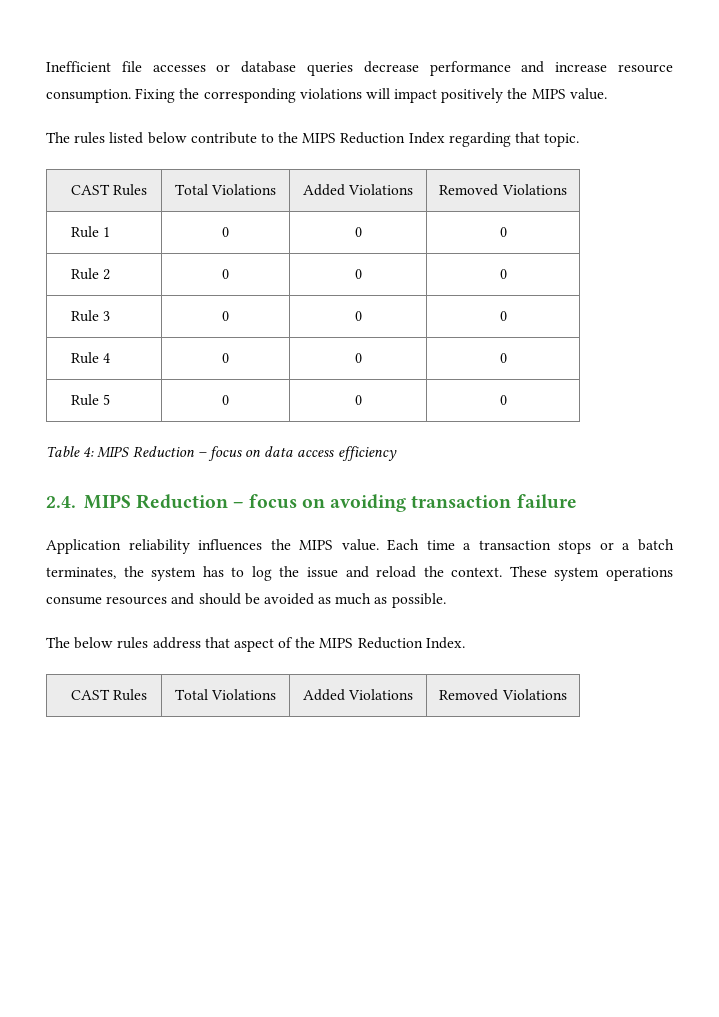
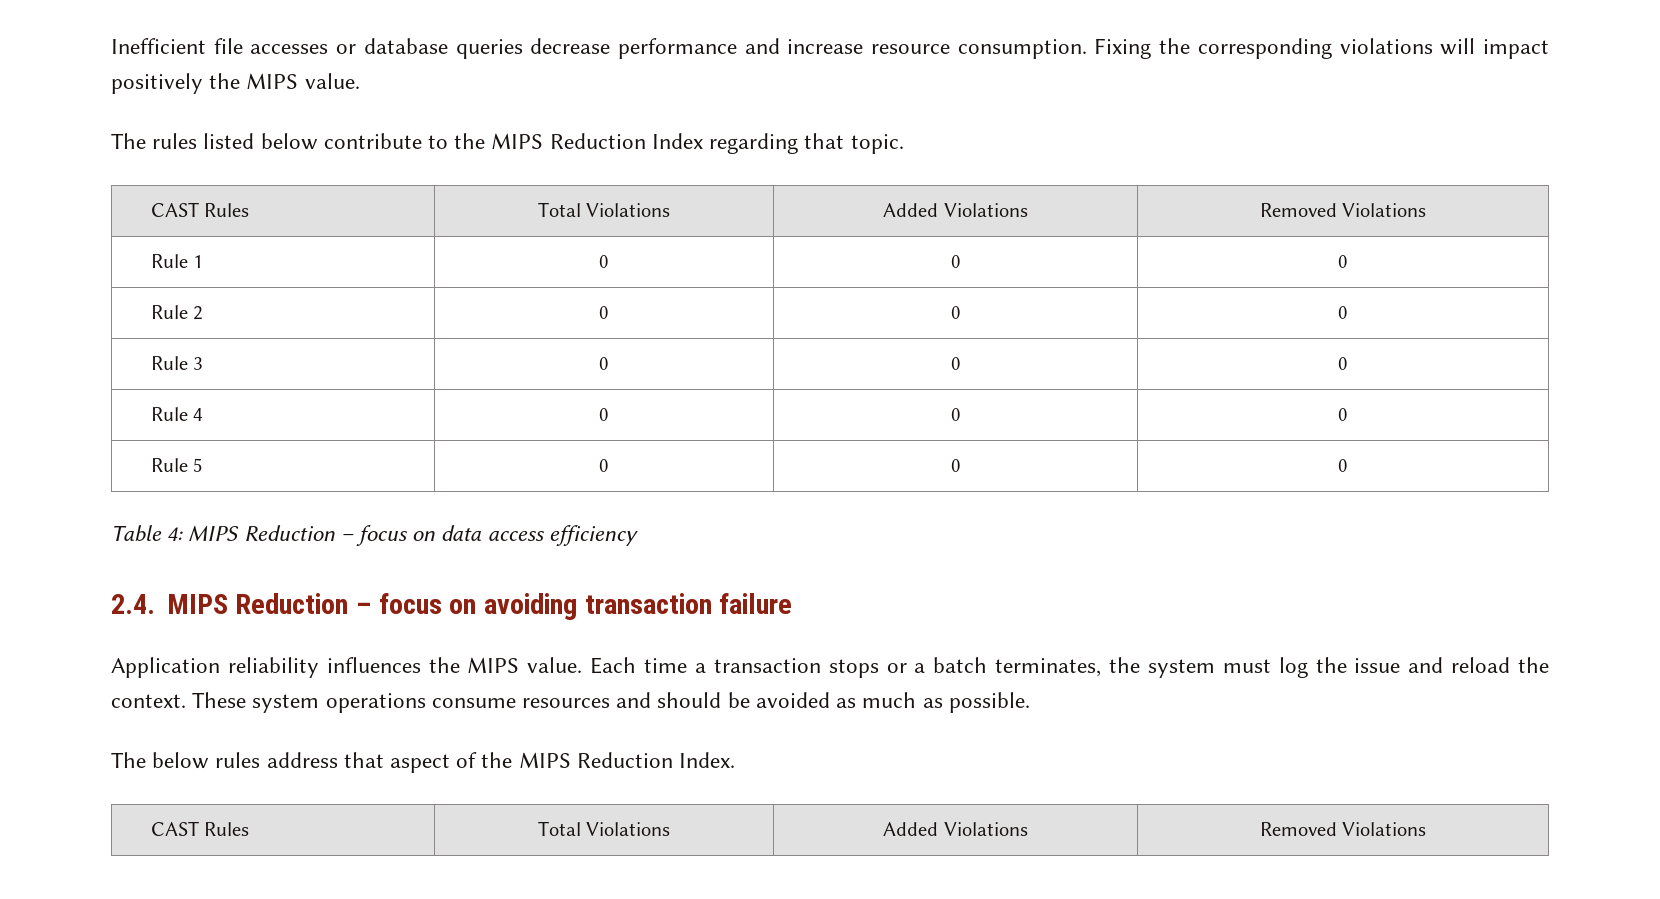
- Each time a transaction stops or a batch terminates, the system has to log the issue and reload the context.
+ Each time a transaction stops or a batch terminates, the system must log the issue and reload the context.

